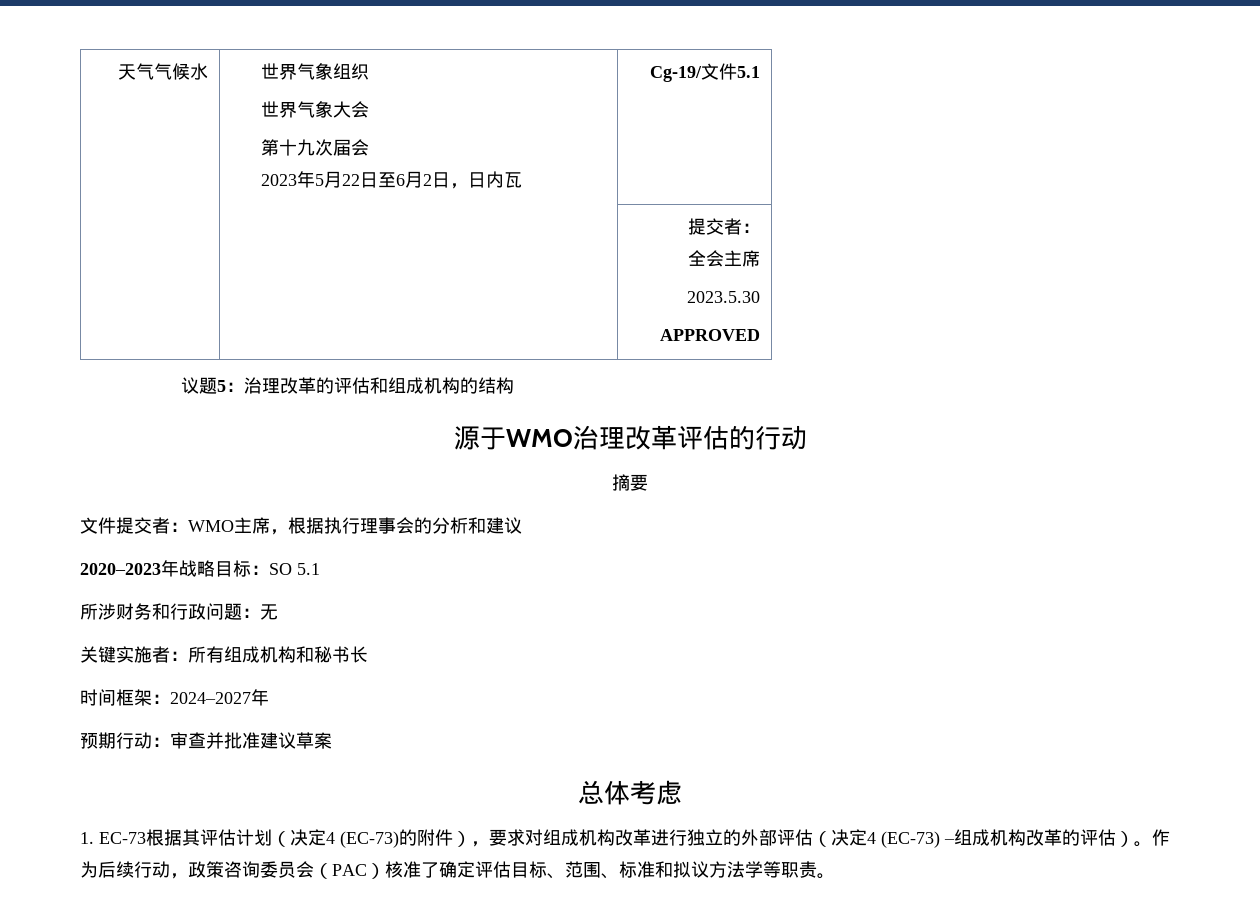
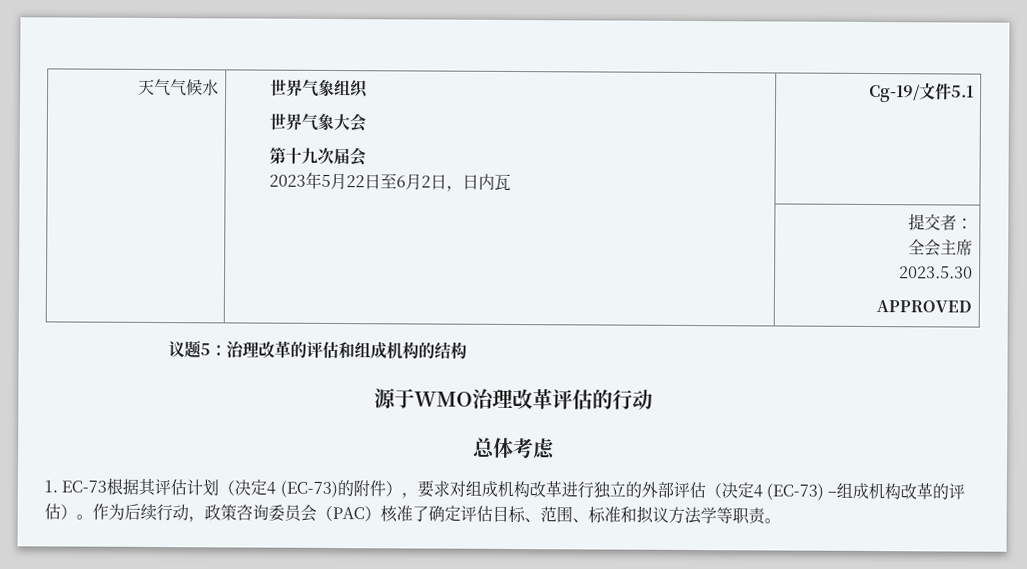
- 摘要
- 文件提交者：WMO主席，根据执行理事会的分析和建议
- 2020–2023年战略目标：SO 5.1
- 所涉财务和行政问题：无
- 关键实施者：所有组成机构和秘书长
- 时间框架：2024–2027年
- 预期行动：审查并批准建议草案

